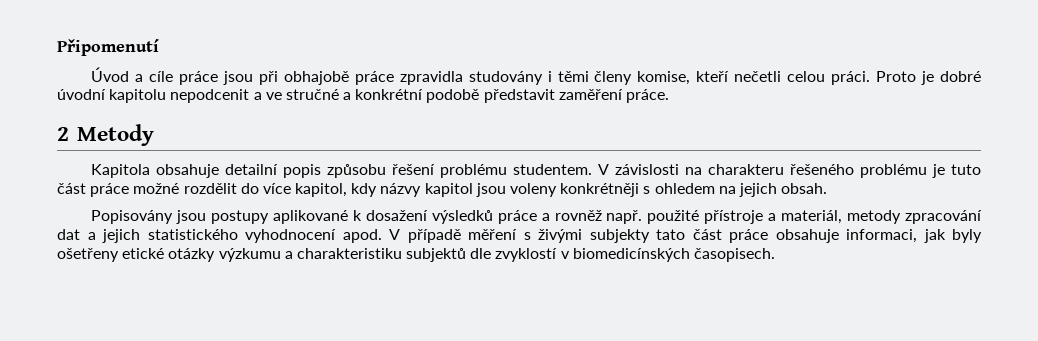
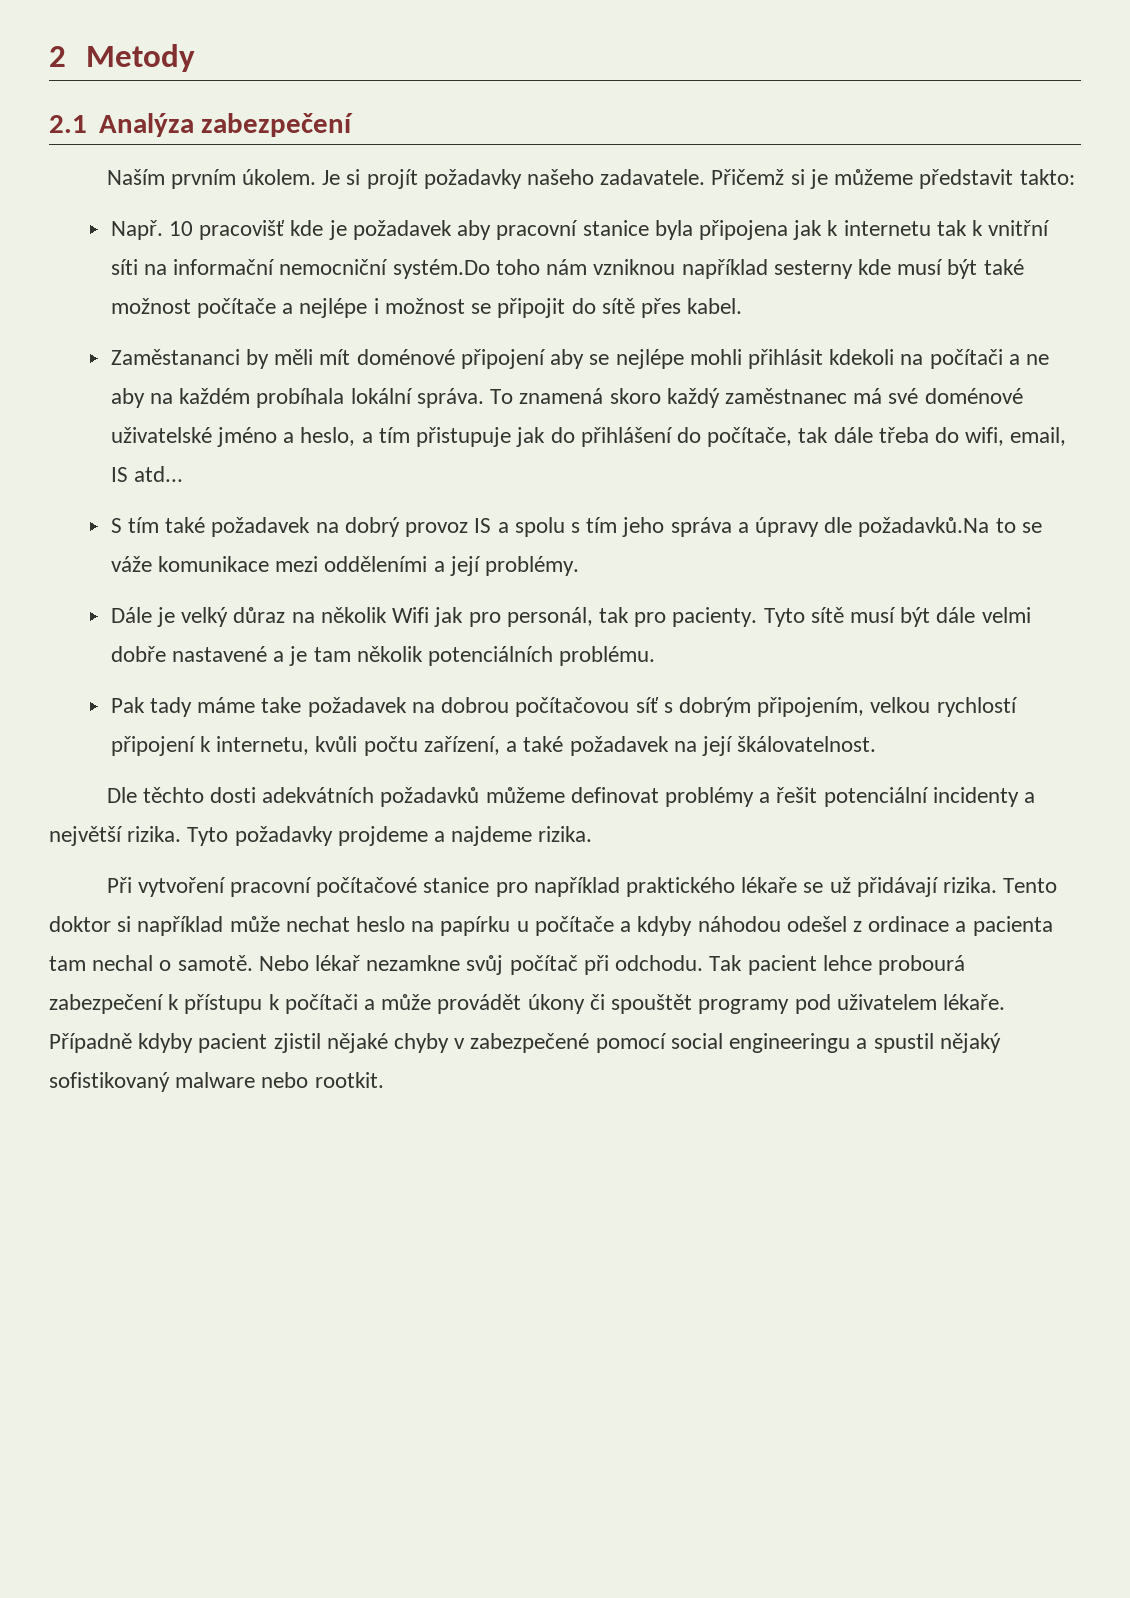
- Připomenutí
- Úvod a cíle práce jsou při obhajobě práce zpravidla studovány i těmi členy komise, kteří nečetli celou práci. Proto je dobré úvodní kapitolu nepodcenit a ve stručné a konkrétní podobě představit zaměření práce.
  2 Metody
- Kapitola obsahuje detailní popis způsobu řešení problému studentem. V závislosti na charakteru řešeného problému je tuto část práce možné rozdělit do více kapitol, kdy názvy kapitol jsou voleny konkrétněji s ohledem na jejich obsah.
- Popisovány jsou postupy aplikované k dosažení výsledků práce a rovněž např. použité přístroje a materiál, metody zpracování dat a jejich statistického vyhodnocení apod. V případě měření s živými subjekty tato část práce obsahuje informaci, jak byly ošetřeny etické otázky výzkumu a charakteristiku subjektů dle zvyklostí v biomedicínských časopisech.
+ 2.1 Analýza zabezpečení
+ Naším prvním úkolem. Je si projít požadavky našeho zadavatele. Přičemž si je můžeme představit takto:
+ Např. 10 pracovišť kde je požadavek aby pracovní stanice byla připojena jak k internetu tak k vnitřní síti na informační nemocniční systém.Do toho nám vzniknou například sesterny kde musí být také možnost počítače a nejlépe i možnost se připojit do sítě přes kabel.
+ Zaměstananci by měli mít doménové připojení aby se nejlépe mohli přihlásit kdekoli na počítači a ne aby na každém probíhala lokální správa. To znamená skoro každý zaměstnanec má své doménové uživatelské jméno a heslo, a tím přistupuje jak do přihlášení do počítače, tak dále třeba do wifi, email, IS atd...
+ S tím také požadavek na dobrý provoz IS a spolu s tím jeho správa a úpravy dle požadavků.Na to se váže komunikace mezi odděleními a její problémy.
+ Dále je velký důraz na několik Wifi jak pro personál, tak pro pacienty. Tyto sítě musí být dále velmi dobře nastavené a je tam několik potenciálních problému.
+ Pak tady máme take požadavek na dobrou počítačovou síť s dobrým připojením, velkou rychlostí připojení k internetu, kvůli počtu zařízení, a také požadavek na její škálovatelnost.
+ Dle těchto dosti adekvátních požadavků můžeme definovat problémy a řešit potenciální incidenty a největší rizika. Tyto požadavky projdeme a najdeme rizika.
+ Při vytvoření pracovní počítačové stanice pro například praktického lékaře se už přidávají rizika. Tento doktor si například může nechat heslo na papírku u počítače a kdyby náhodou odešel z ordinace a pacienta tam nechal o samotě. Nebo lékař nezamkne svůj počítač při odchodu. Tak pacient lehce probourá zabezpečení k přístupu k počítači a může provádět úkony či spouštět programy pod uživatelem lékaře. Případně kdyby pacient zjistil nějaké chyby v zabezpečené pomocí social engineeringu a spustil nějaký sofistikovaný malware nebo rootkit.

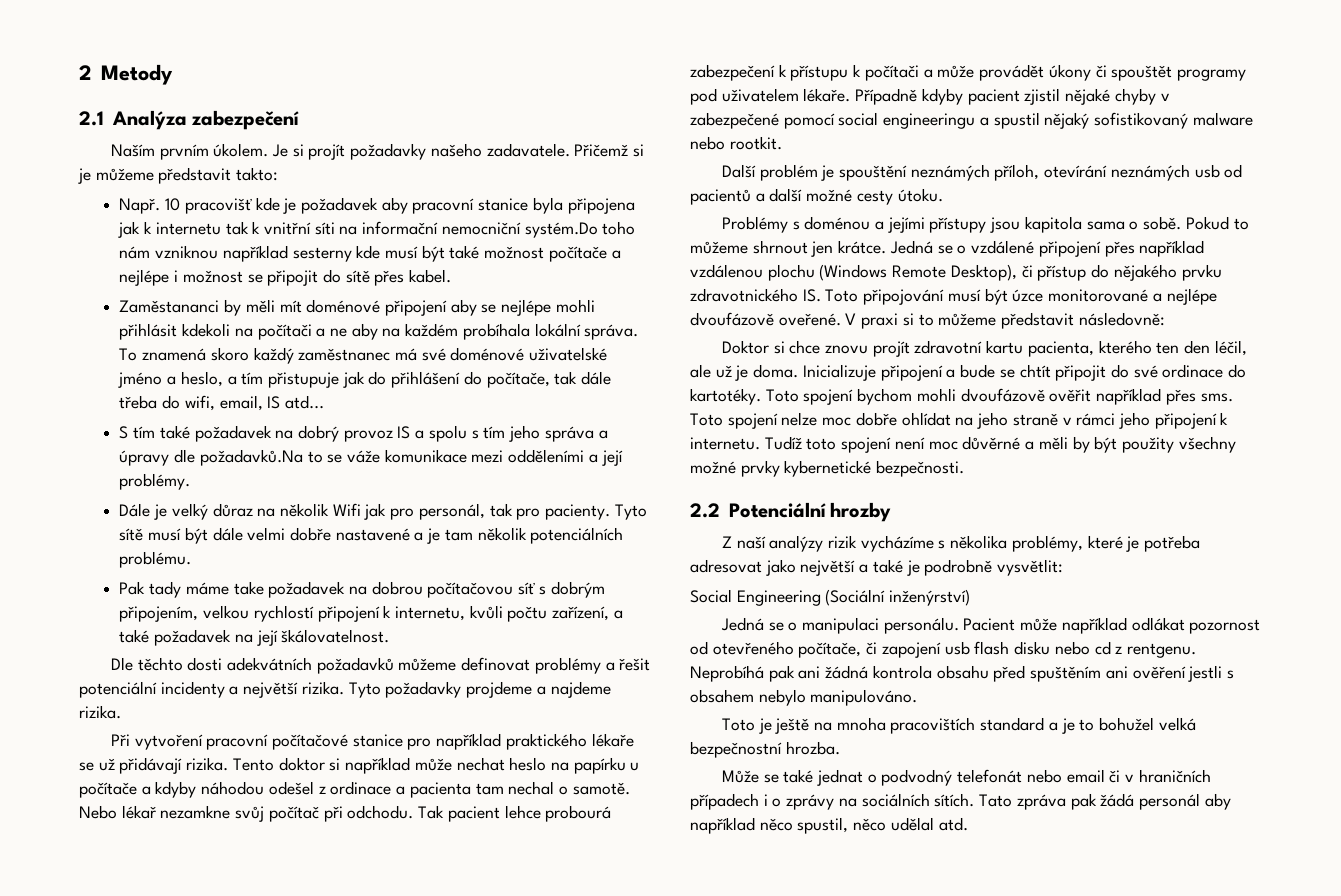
+ Další problém je spouštění neznámých příloh, otevírání neznámých usb od pacientů a další možné cesty útoku.
+ Problémy s doménou a jejími přístupy jsou kapitola sama o sobě. Pokud to můžeme shrnout jen krátce. Jedná se o vzdálené připojení přes například vzdálenou plochu (Windows Remote Desktop), či přístup do nějakého prvku zdravotnického IS. Toto připojování musí být úzce monitorované a nejlépe dvoufázově oveřené. V praxi si to můžeme představit následovně:
+ Doktor si chce znovu projít zdravotní kartu pacienta, kterého ten den léčil, ale už je doma. Inicializuje připojení a bude se chtít připojit do své ordinace do kartotéky. Toto spojení bychom mohli dvoufázově ověřit například přes sms. Toto spojení nelze moc dobře ohlídat na jeho straně v rámci jeho připojení k internetu. Tudíž toto spojení není moc důvěrné a měli by být použity všechny možné prvky kybernetické bezpečnosti.
+ 2.2 Potenciální hrozby
+ Z naší analýzy rizik vycházíme s několika problémy, které je potřeba adresovat jako největší a také je podrobně vysvětlit:
+ Social Engineering (Sociální inženýrství)
+ Jedná se o manipulaci personálu. Pacient může například odlákat pozornost od otevřeného počítače, či zapojení usb flash disku nebo cd z rentgenu. Neprobíhá pak ani žádná kontrola obsahu před spuštěním ani ověření jestli s obsahem nebylo manipulováno.
+ Toto je ještě na mnoha pracovištích standard a je to bohužel velká bezpečnostní hrozba.
+ Může se také jednat o podvodný telefonát nebo email či v hraničních případech i o zprávy na sociálních sítích. Tato zpráva pak žádá personál aby například něco spustil, něco udělal atd.

